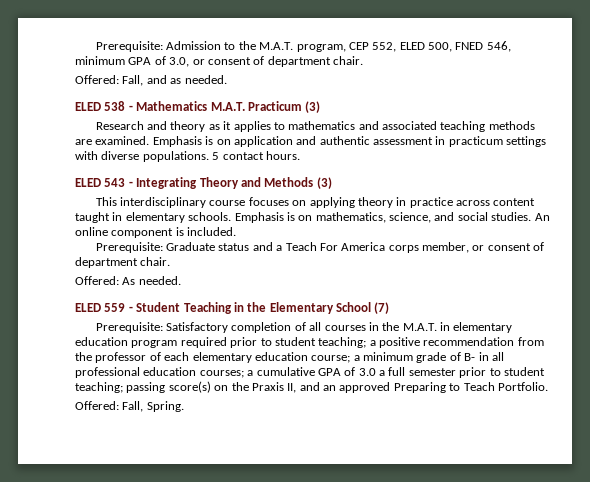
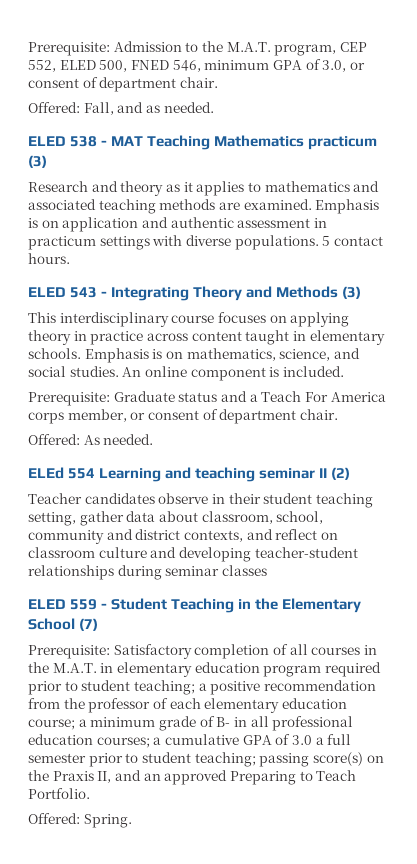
- ELED 538 - Mathematics M.A.T. Practicum (3)
+ ELED 538 - MAT Teaching Mathematics practicum (3)
+ ELEd 554 Learning and teaching seminar II (2)
+ Teacher candidates observe in their student teaching setting, gather data about classroom, school, community and district contexts, and reflect on classroom culture and developing teacher-student relationships during seminar classes
- Offered: Fall, Spring.
+ Offered: Spring.

